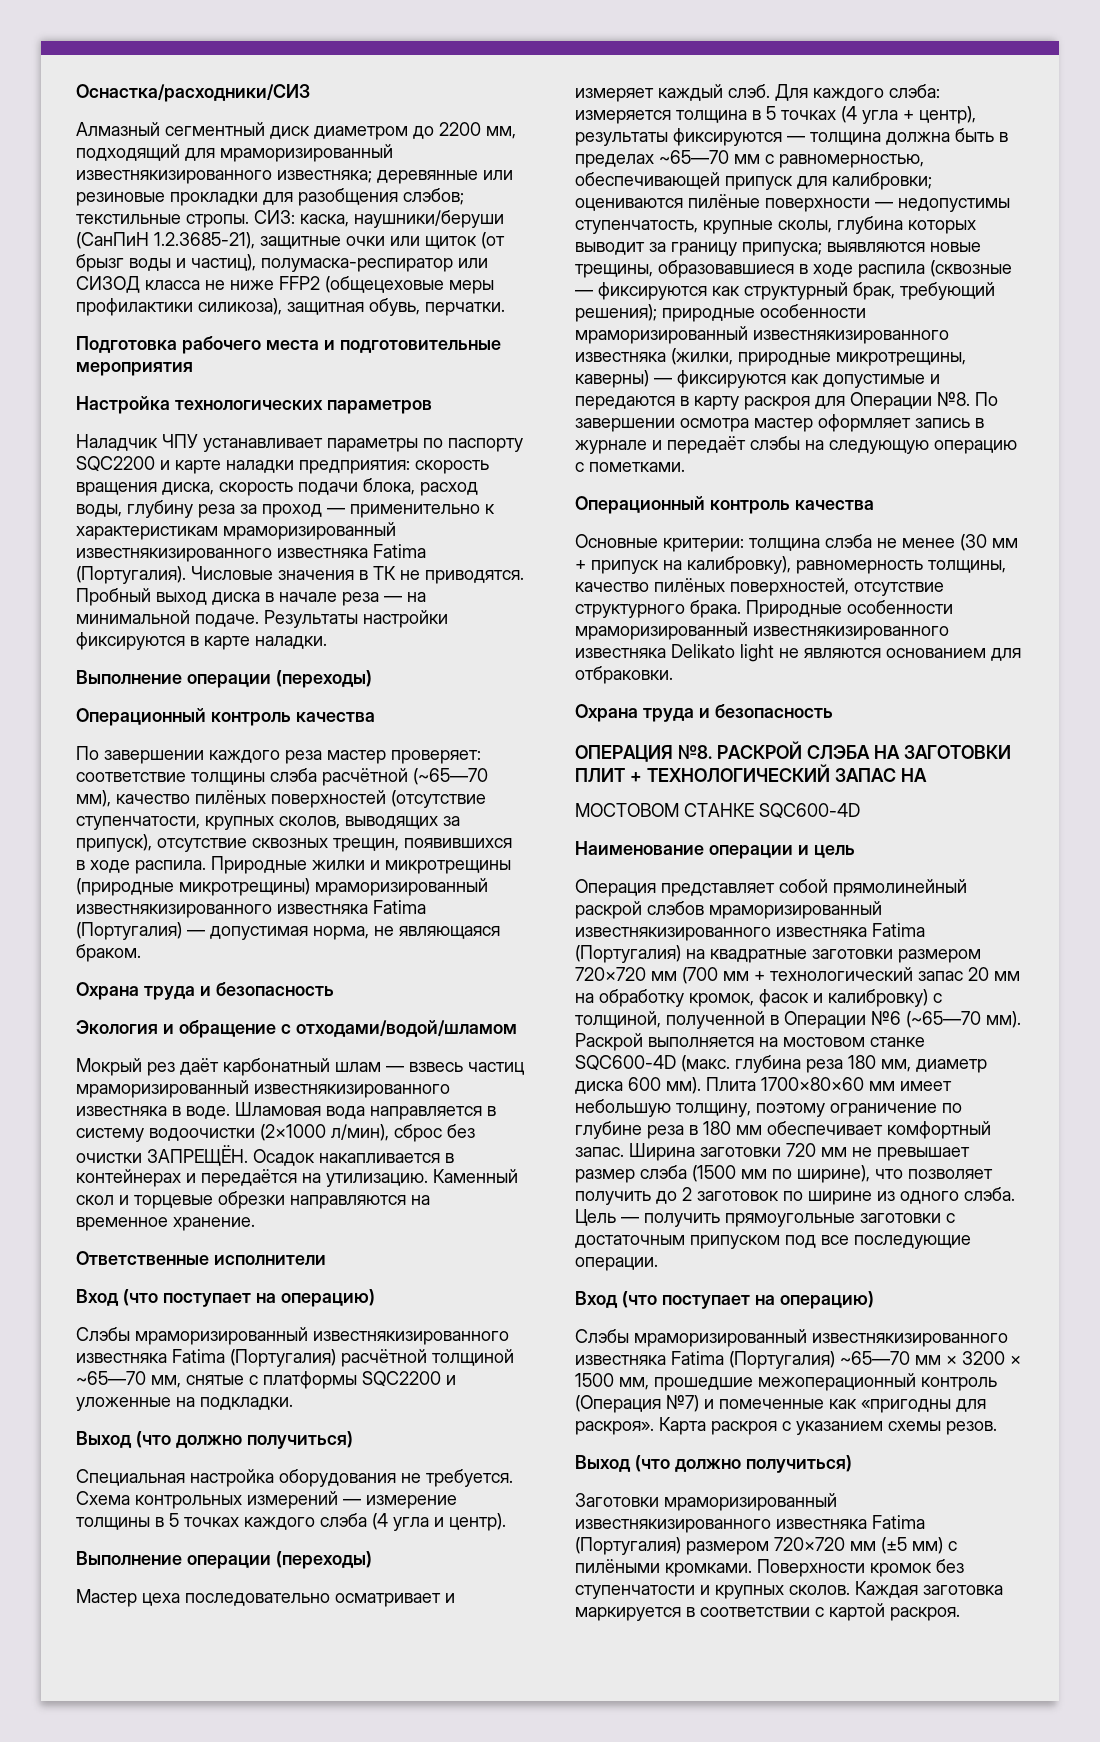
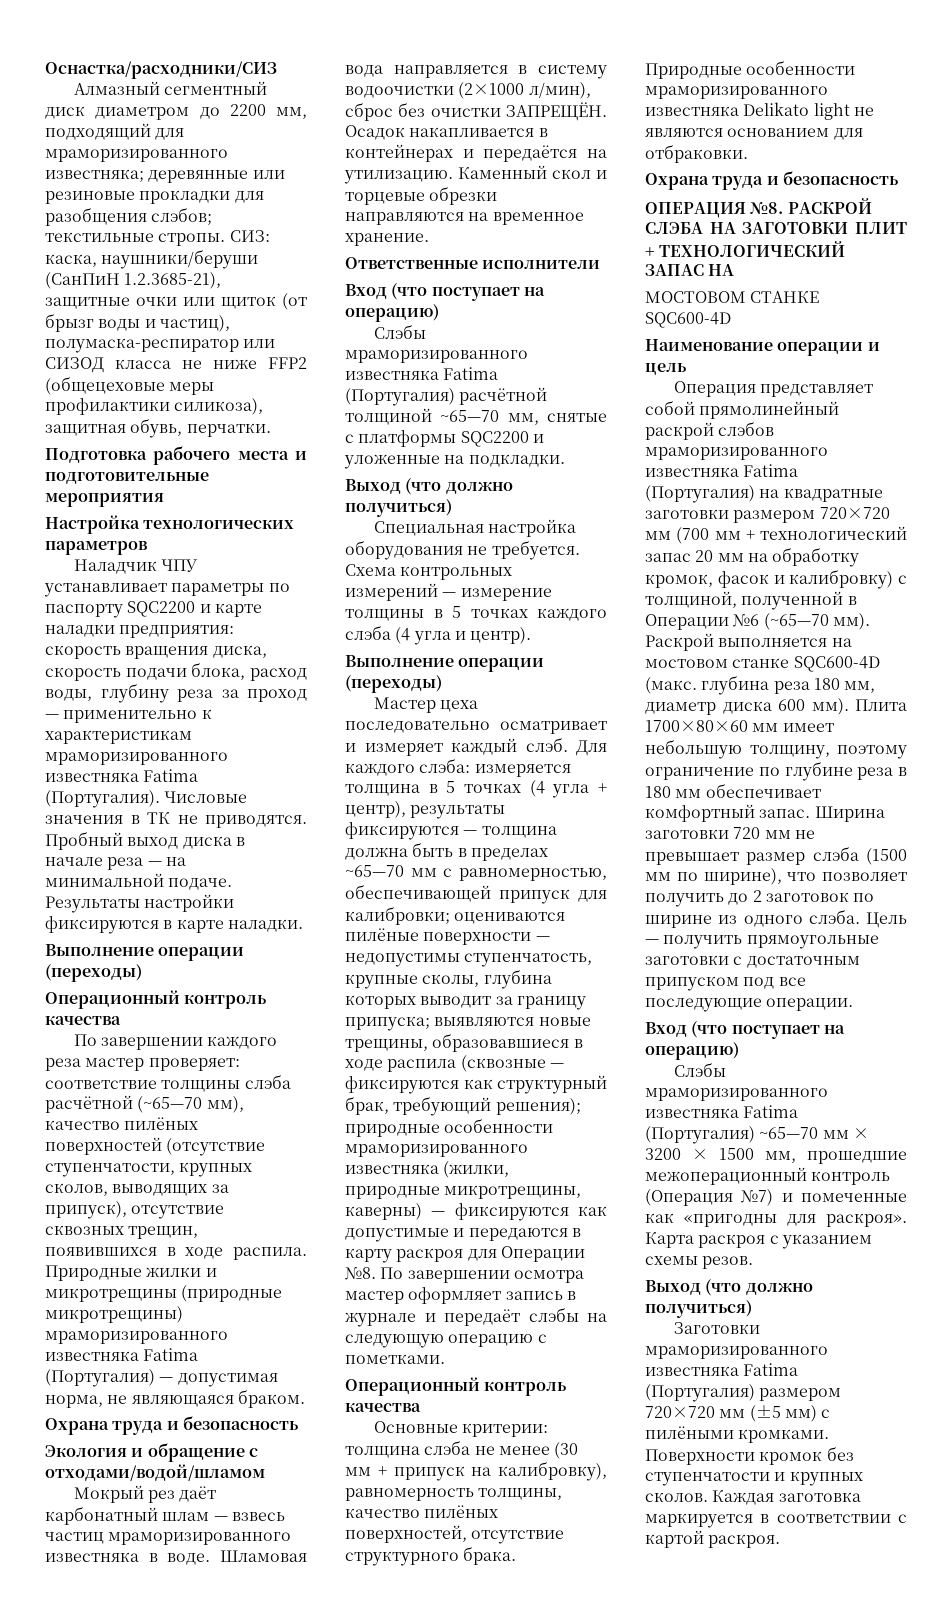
- Алмазный сегментный диск диаметром до 2200 мм, подходящий для мраморизированный известнякизированного известняка; деревянные или резиновые прокладки для разобщения слэбов; текстильные стропы.
+ Алмазный сегментный диск диаметром до 2200 мм, подходящий для мраморизированного известняка; деревянные или резиновые прокладки для разобщения слэбов; текстильные стропы.
- Наладчик ЧПУ устанавливает параметры по паспорту SQC2200 и карте наладки предприятия: скорость вращения диска, скорость подачи блока, расход воды, глубину реза за проход — применительно к характеристикам мраморизированный известнякизированного известняка Fatima (Португалия).
+ Наладчик ЧПУ устанавливает параметры по паспорту SQC2200 и карте наладки предприятия: скорость вращения диска, скорость подачи блока, расход воды, глубину реза за проход — применительно к характеристикам мраморизированного известняка Fatima (Португалия).
- Природные жилки и микротрещины (природные микротрещины) мраморизированный известнякизированного известняка Fatima (Португалия) — допустимая норма, не являющаяся браком.
+ Природные жилки и микротрещины (природные микротрещины) мраморизированного известняка Fatima (Португалия) — допустимая норма, не являющаяся браком.
- Мокрый рез даёт карбонатный шлам — взвесь частиц мраморизированный известнякизированного известняка в воде.
+ Мокрый рез даёт карбонатный шлам — взвесь частиц мраморизированного известняка в воде.
- Слэбы мраморизированный известнякизированного известняка Fatima (Португалия) расчётной толщиной ~65—70 мм, снятые с платформы SQC2200 и уложенные на подкладки.
+ Слэбы мраморизированного известняка Fatima (Португалия) расчётной толщиной ~65—70 мм, снятые с платформы SQC2200 и уложенные на подкладки.
- природные особенности мраморизированный известнякизированного известняка (жилки, природные микротрещины, каверны) — фиксируются как допустимые и передаются в карту раскроя для Операции №8.
+ природные особенности мраморизированного известняка (жилки, природные микротрещины, каверны) — фиксируются как допустимые и передаются в карту раскроя для Операции №8.
- Природные особенности мраморизированный известнякизированного известняка Delikato light не являются основанием для отбраковки.
+ Природные особенности мраморизированного известняка Delikato light не являются основанием для отбраковки.
- Операция представляет собой прямолинейный раскрой слэбов мраморизированный известнякизированного известняка Fatima (Португалия) на квадратные заготовки размером 720×720 мм (700 мм + технологический запас 20 мм на обработку кромок, фасок и калибровку) с толщиной, полученной в Операции №6 (~65—70 мм).
+ Операция представляет собой прямолинейный раскрой слэбов мраморизированного известняка Fatima (Португалия) на квадратные заготовки размером 720×720 мм (700 мм + технологический запас 20 мм на обработку кромок, фасок и калибровку) с толщиной, полученной в Операции №6 (~65—70 мм).
- Слэбы мраморизированный известнякизированного известняка Fatima (Португалия) ~65—70 мм × 3200 × 1500 мм, прошедшие межоперационный контроль (Операция №7) и помеченные как «пригодны для раскроя».
+ Слэбы мраморизированного известняка Fatima (Португалия) ~65—70 мм × 3200 × 1500 мм, прошедшие межоперационный контроль (Операция №7) и помеченные как «пригодны для раскроя».
- Заготовки мраморизированный известнякизированного известняка Fatima (Португалия) размером 720×720 мм (±5 мм) с пилёными кромками.
+ Заготовки мраморизированного известняка Fatima (Португалия) размером 720×720 мм (±5 мм) с пилёными кромками.

